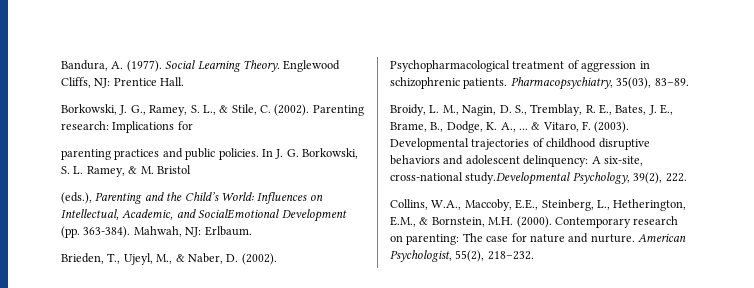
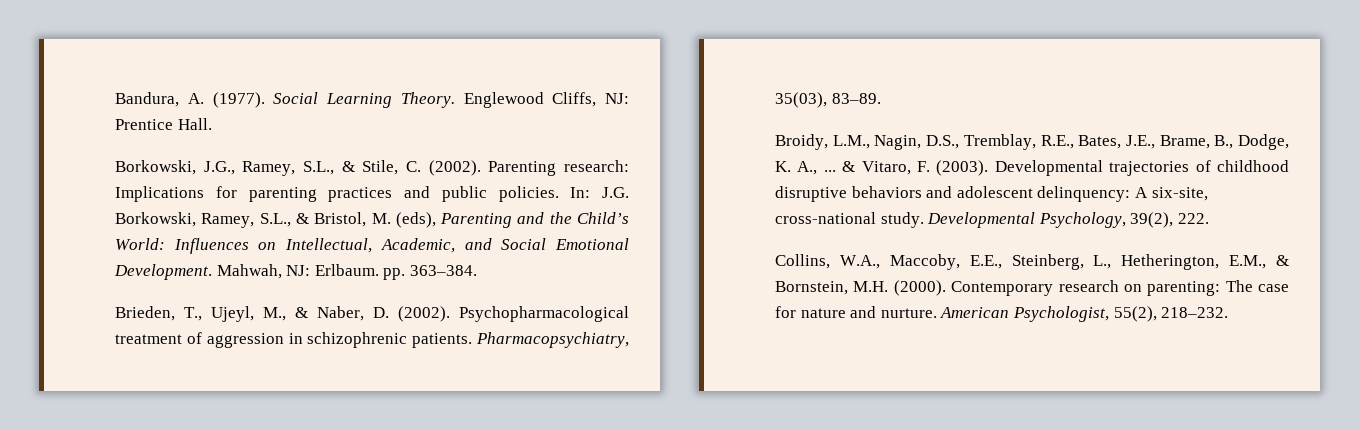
- Borkowski, J. G., Ramey, S. L., & Stile, C. (2002).
+ Borkowski, J.G., Ramey, S.L., & Stile, C. (2002).
- Parenting research: Implications for
- parenting practices and public policies.
+ Parenting research: Implications for parenting practices and public policies.
- In J. G. Borkowski, S. L. Ramey, & M. Bristol
- (eds.), Parenting and the Child’s World: Influences on Intellectual, Academic, and SocialEmotional Development (pp. 363-384).
+ In: J.G. Borkowski, Ramey, S.L., & Bristol, M. (eds), Parenting and the Child’s World: Influences on Intellectual, Academic, and Social Emotional Development.
- Mahwah, NJ: Erlbaum.
+ Mahwah, NJ: Erlbaum. pp. 363–384.
- Broidy, L. M., Nagin, D. S., Tremblay, R. E., Bates, J. E., Brame, B., Dodge, K. A., ...
+ Broidy, L.M., Nagin, D.S., Tremblay, R.E., Bates, J.E., Brame, B., Dodge, K. A., ...
- Developmental trajectories of childhood disruptive behaviors and adolescent delinquency: A six-site, cross-national study.Developmental Psychology, 39(2), 222.
+ Developmental trajectories of childhood disruptive behaviors and adolescent delinquency: A six-site, cross-national study. Developmental Psychology, 39(2), 222.

